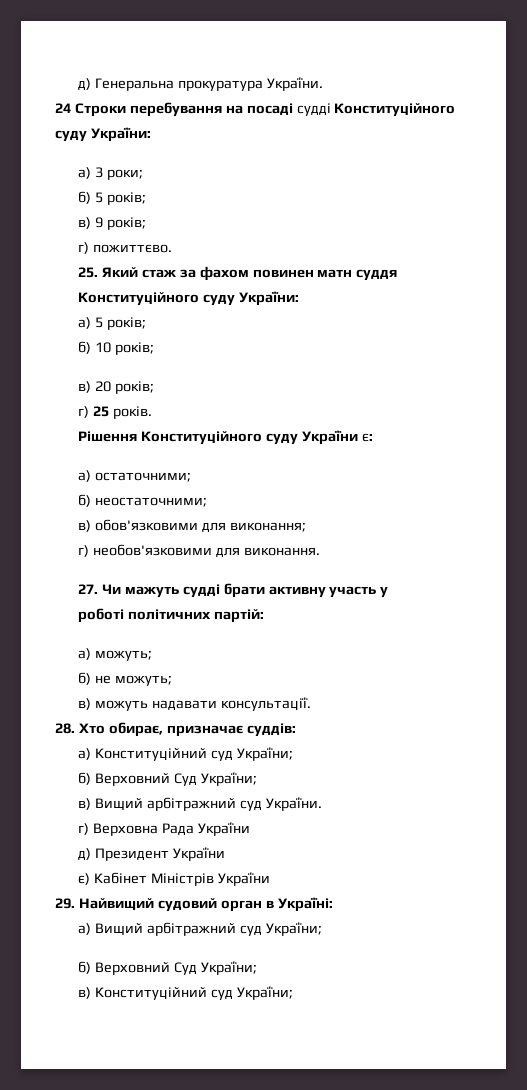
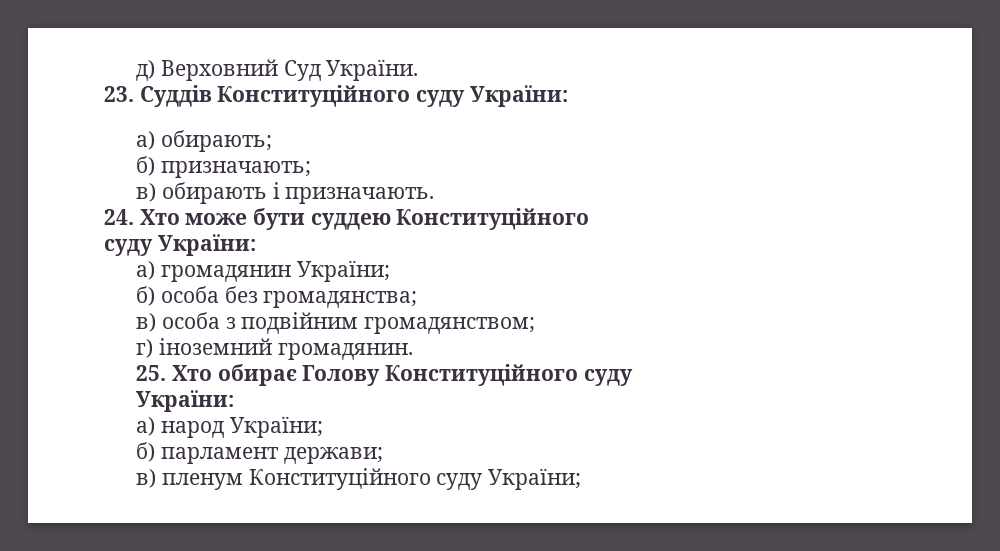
- д) Генеральна прокуратура України.
- 24 Строки перебування на посаді судді Конституційного суду України:
- а) 3 роки;
- б) 5 років;
- в) 9 років;
- г) пожиттєво.
- 25. Який стаж за фахом повинен матн суддя Конституційного суду України:
- а) 5 років;
- б) 10 років;
- в) 20 років;
- г) 25 років.
- Рішення Конституційного суду України є:
- а) остаточними;
- б) неостаточними;
- в) обов'язковими для виконання;
- г) необов'язковими для виконання.
- 27. Чи мажуть судді брати активну участь у
- роботі політичних партій:
- а) можуть;
- б) не можуть;
- в) можуть надавати консультації.
- 28. Хто обирає, призначає суддів:
- а) Конституційний суд України;
- б) Верховний Суд України;
- в) Вищий арбітражний суд України.
- г) Верховна Рада України
- д) Президент України
- є) Кабінет Міністрів України
- 29. Найвищий судовий орган в Україні:
- а) Вищий арбітражний суд України;
- б) Верховний Суд України;
- в) Конституційний суд України;
+ д) Верховний Суд України.
+ 23. Суддів Конституційного суду України:
+ а) обирають;
+ б) призначають;
+ в) обирають і призначають.
+ 24. Хто може бути суддею Конституційного
+ суду України:
+ а) громадянин України;
+ б) особа без громадянства;
+ в) особа з подвійним громадянством;
+ г) іноземний громадянин.
+ 25. Хто обирає Голову Конституційного суду
+ України:
+ а) народ України;
+ б) парламент держави;
+ в) пленум Конституційного суду України;

